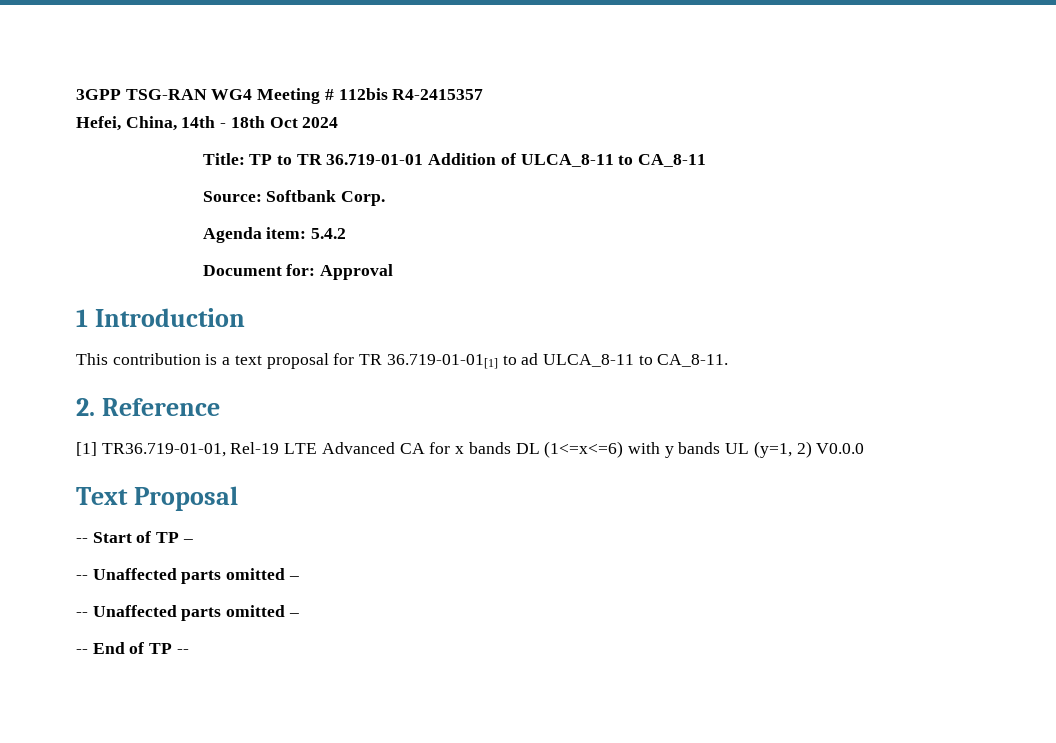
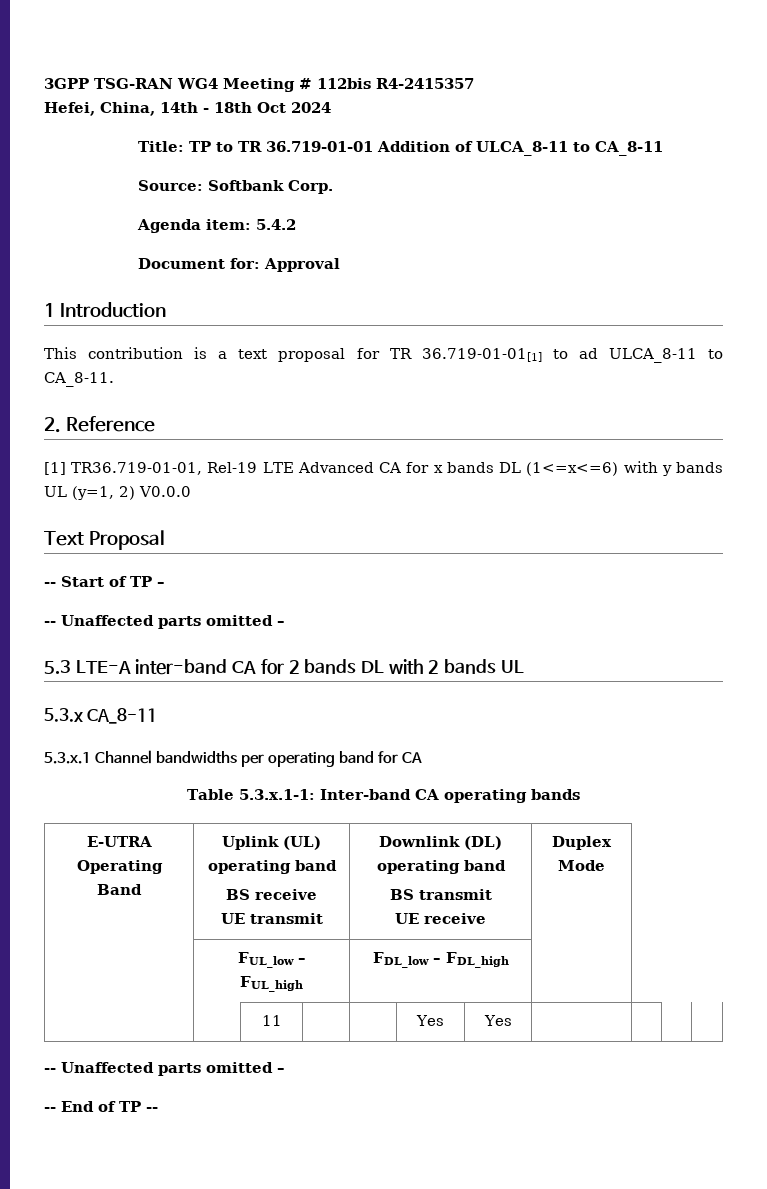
+ 5.3 LTE-A inter-band CA for 2 bands DL with 2 bands UL
+ 5.3.x CA_8-11
+ 5.3.x.1 Channel bandwidths per operating band for CA
+ Table 5.3.x.1-1: Inter-band CA operating bands
+ E-UTRA Operating Band | Uplink (UL) operating band
+ BS receive
+ UE transmit | Downlink (DL) operating band
+ BS transmit
+ UE receive | Duplex Mode
+ | FUL_low – FUL_high | FDL_low – FDL_high |
+ | | 11 | | | Yes | Yes | | | |

